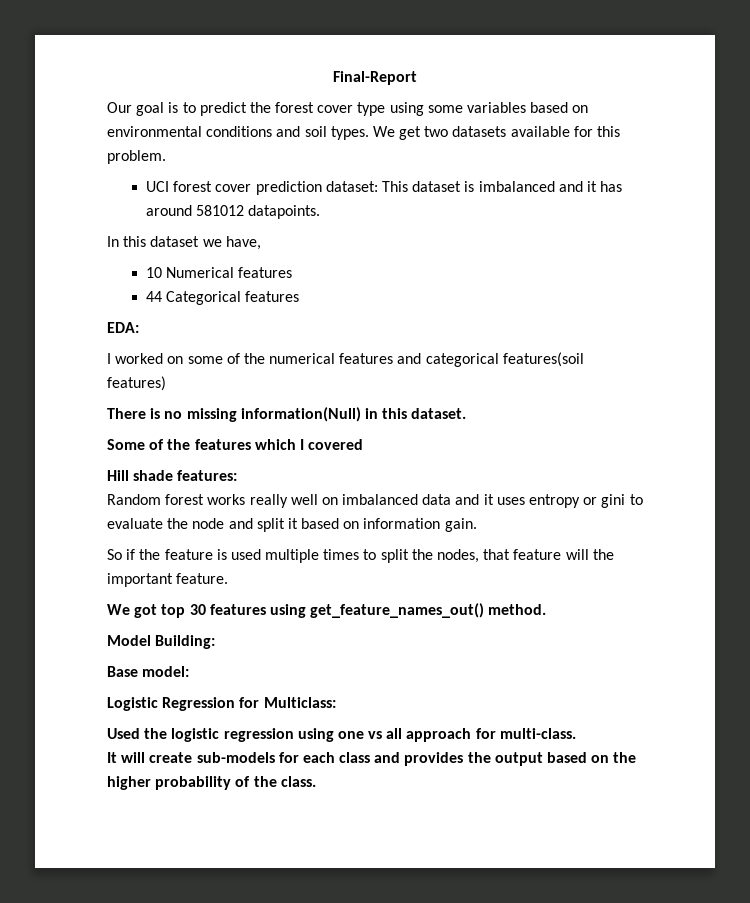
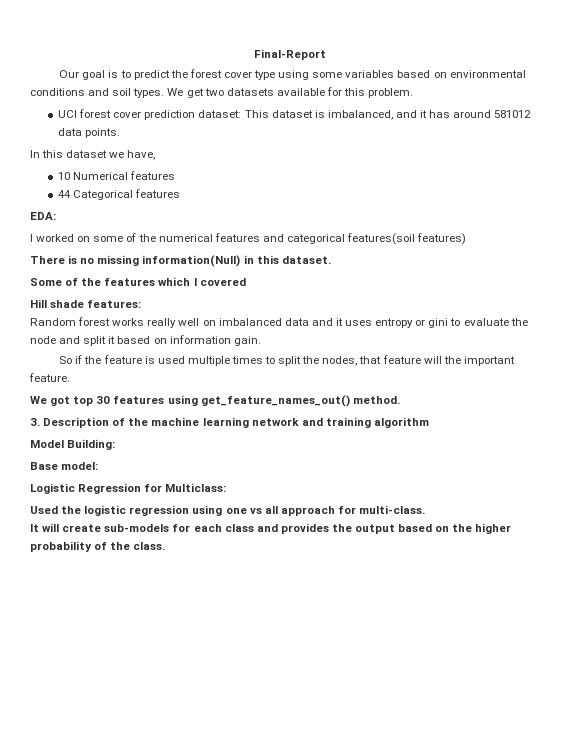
- UCI forest cover prediction dataset: This dataset is imbalanced and it has around 581012 datapoints.
+ UCI forest cover prediction dataset: This dataset is imbalanced, and it has around 581012 data points.
+ 3. Description of the machine learning network and training algorithm

